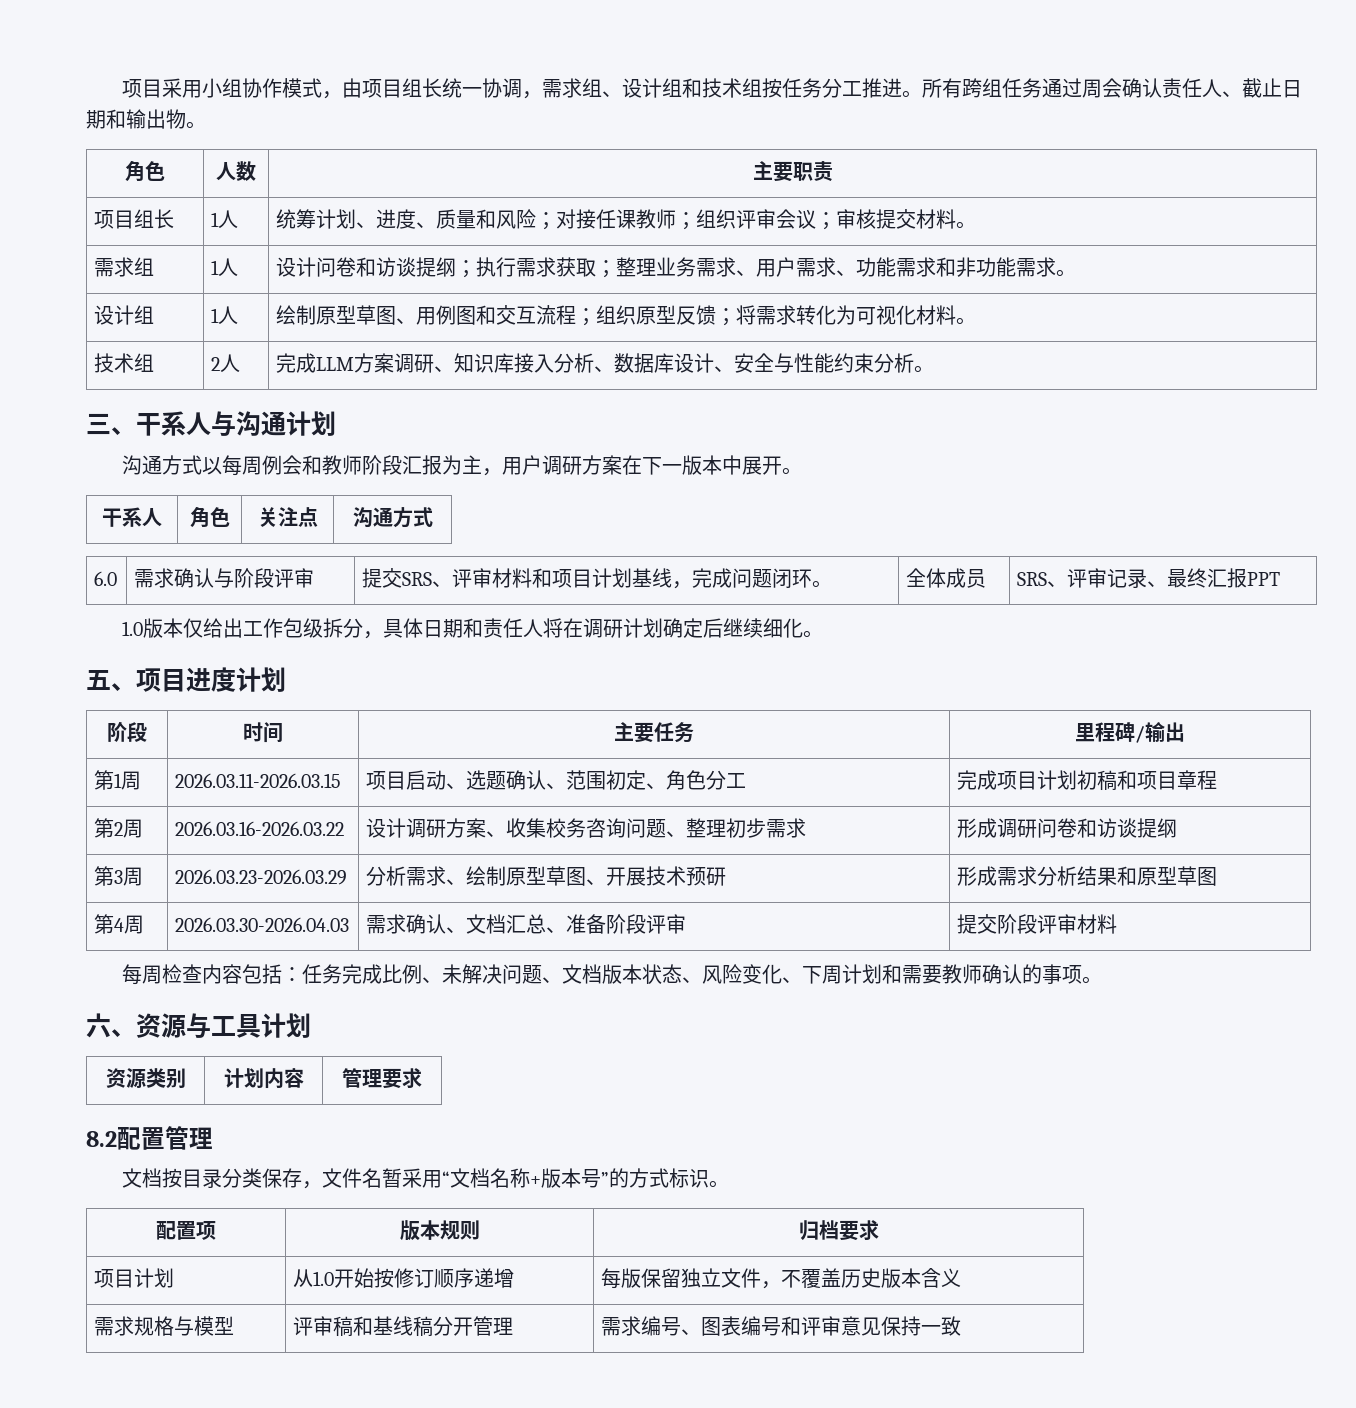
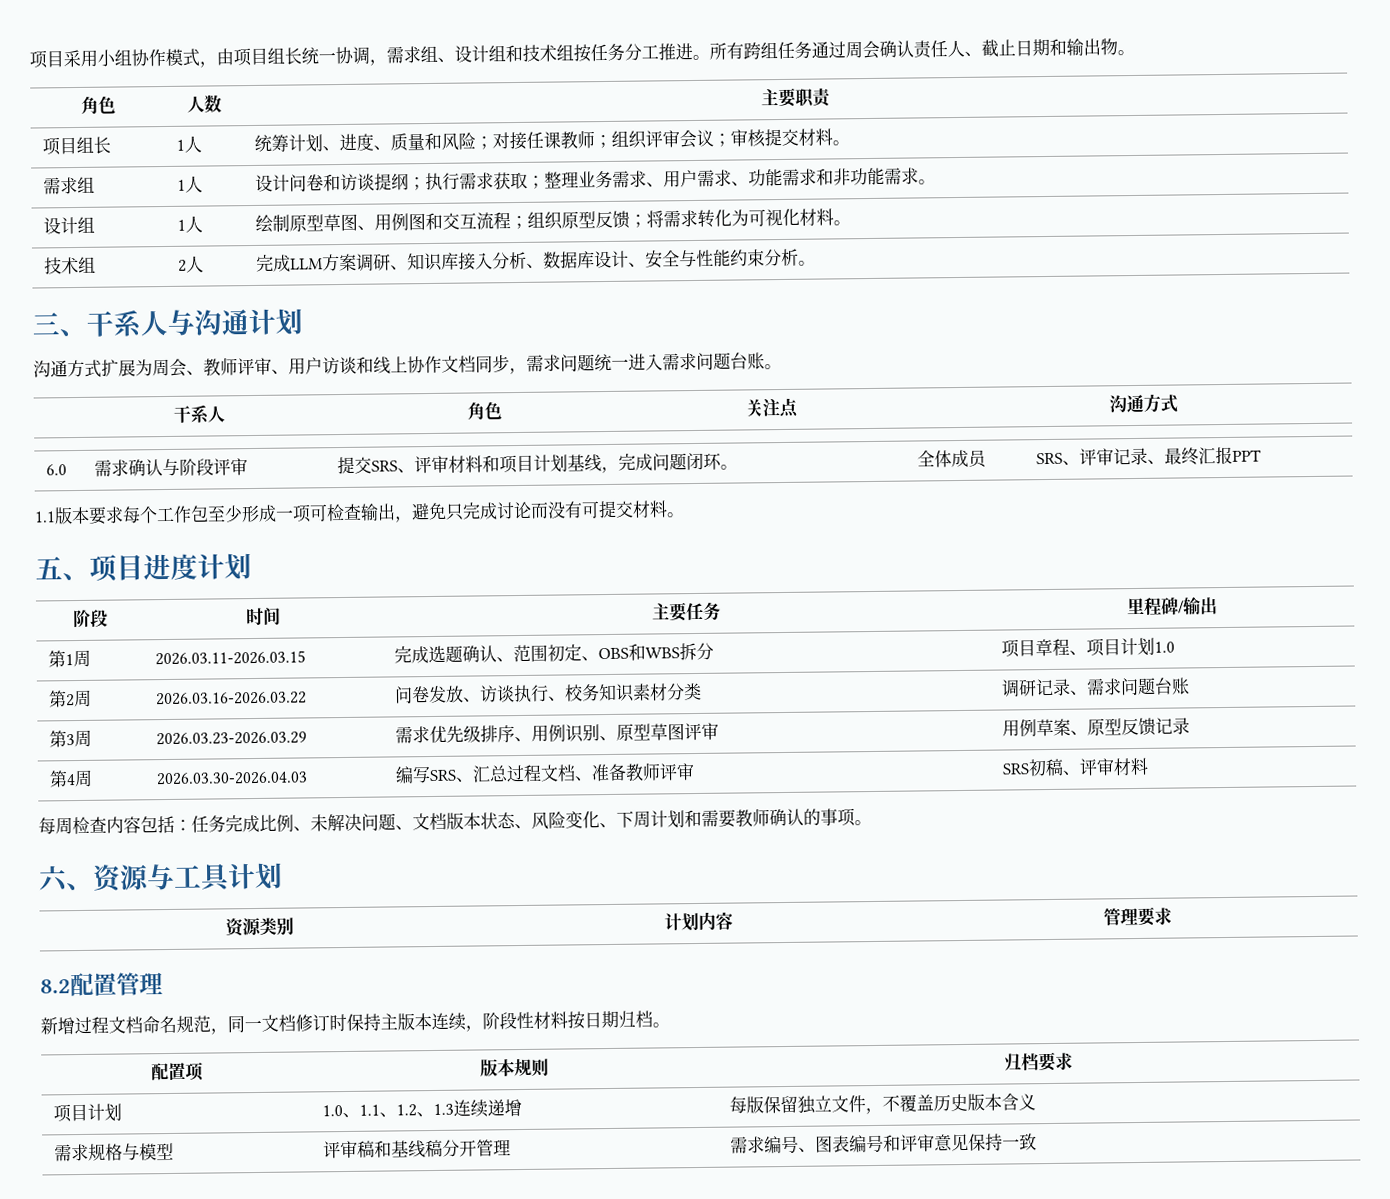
- 沟通方式以每周例会和教师阶段汇报为主，用户调研方案在下一版本中展开。
+ 沟通方式扩展为周会、教师评审、用户访谈和线上协作文档同步，需求问题统一进入需求问题台账。
- 1.0版本仅给出工作包级拆分，具体日期和责任人将在调研计划确定后继续细化。
+ 1.1版本要求每个工作包至少形成一项可检查输出，避免只完成讨论而没有可提交材料。
- 第1周 | 2026.03.11-2026.03.15 | 项目启动、选题确认、范围初定、角色分工 | 完成项目计划初稿和项目章程
- 第2周 | 2026.03.16-2026.03.22 | 设计调研方案、收集校务咨询问题、整理初步需求 | 形成调研问卷和访谈提纲
- 第3周 | 2026.03.23-2026.03.29 | 分析需求、绘制原型草图、开展技术预研 | 形成需求分析结果和原型草图
- 第4周 | 2026.03.30-2026.04.03 | 需求确认、文档汇总、准备阶段评审 | 提交阶段评审材料
+ 第1周 | 2026.03.11-2026.03.15 | 完成选题确认、范围初定、OBS和WBS拆分 | 项目章程、项目计划1.0
+ 第2周 | 2026.03.16-2026.03.22 | 问卷发放、访谈执行、校务知识素材分类 | 调研记录、需求问题台账
+ 第3周 | 2026.03.23-2026.03.29 | 需求优先级排序、用例识别、原型草图评审 | 用例草案、原型反馈记录
+ 第4周 | 2026.03.30-2026.04.03 | 编写SRS、汇总过程文档、准备教师评审 | SRS初稿、评审材料
- 文档按目录分类保存，文件名暂采用“文档名称+版本号”的方式标识。
+ 新增过程文档命名规范，同一文档修订时保持主版本连续，阶段性材料按日期归档。
- 项目计划 | 从1.0开始按修订顺序递增 | 每版保留独立文件，不覆盖历史版本含义
+ 项目计划 | 1.0、1.1、1.2、1.3连续递增 | 每版保留独立文件，不覆盖历史版本含义

